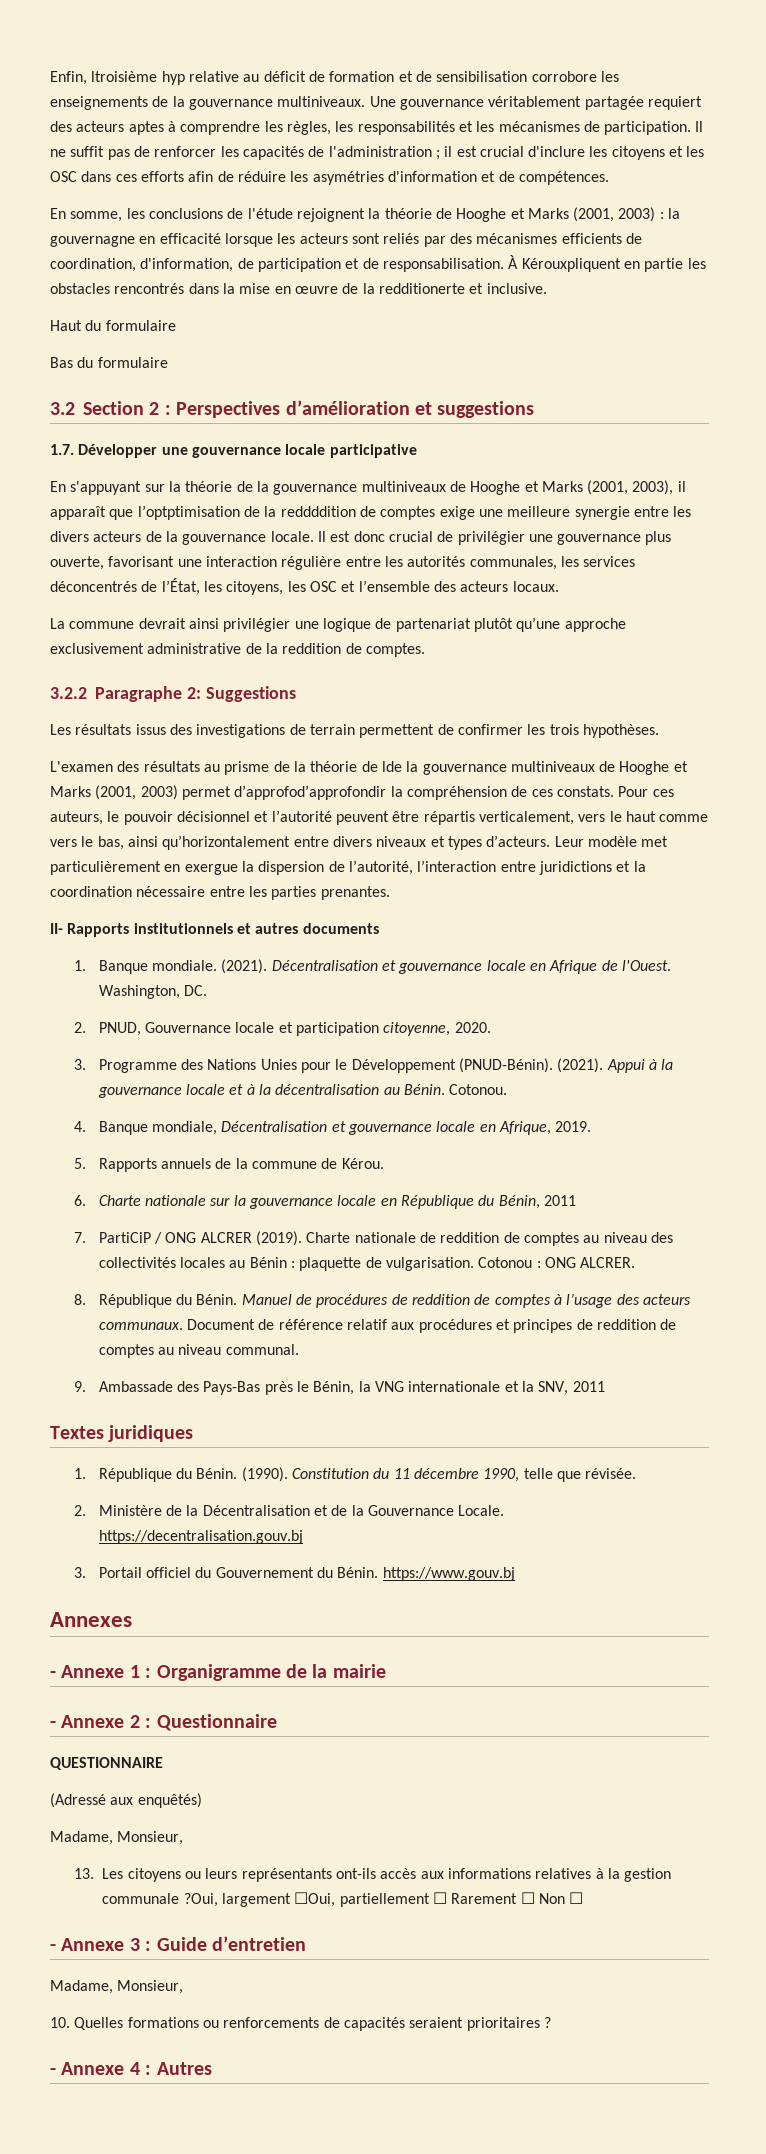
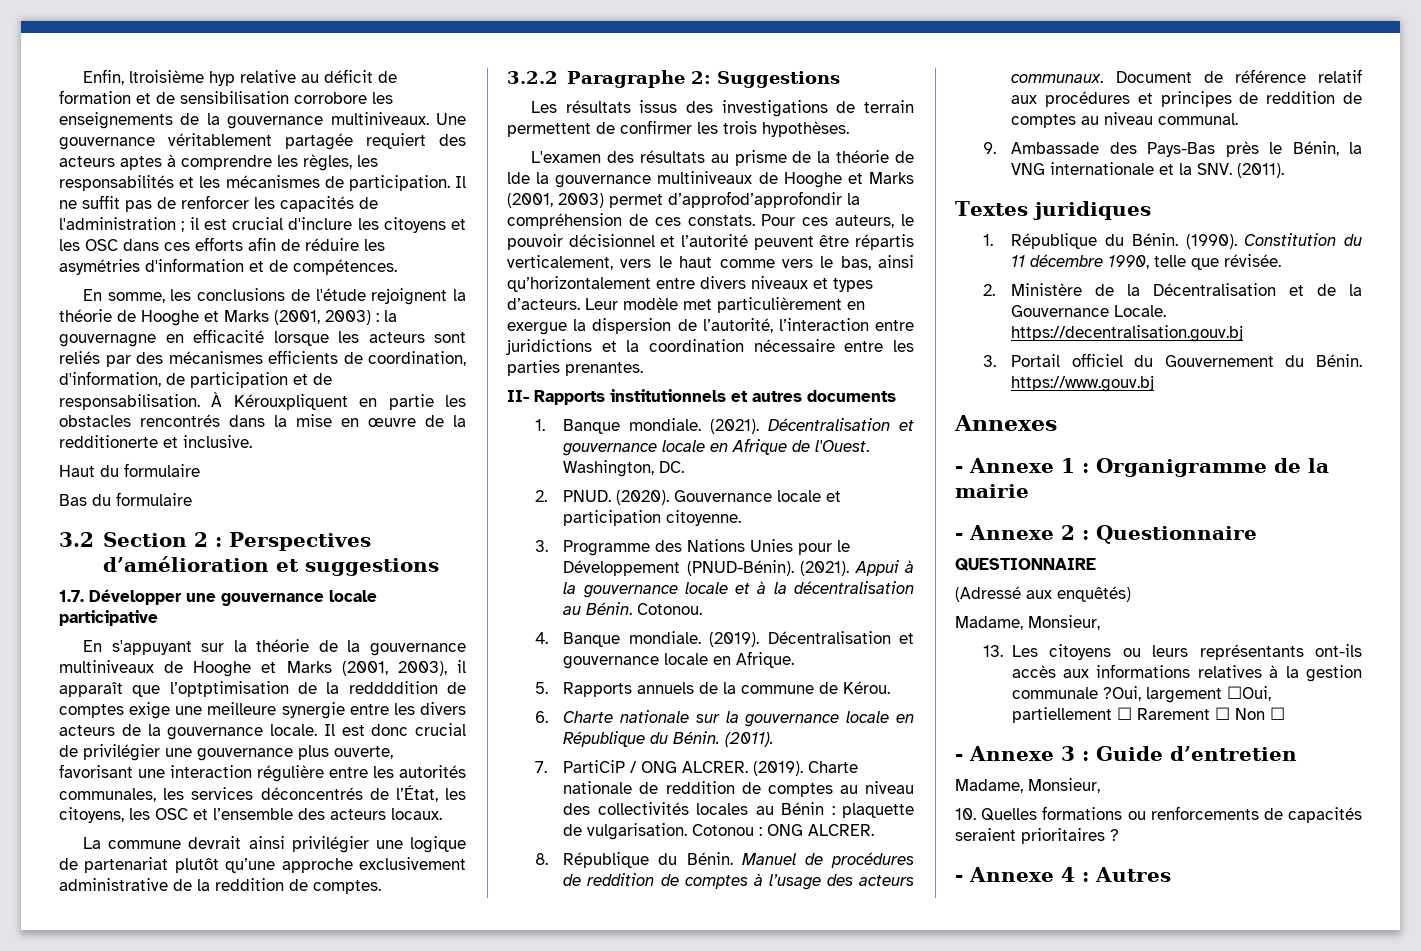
- 2. PNUD, Gouvernance locale et participation citoyenne, 2020.
+ 2. PNUD. (2020). Gouvernance locale et participation citoyenne.
- 4. Banque mondiale, Décentralisation et gouvernance locale en Afrique, 2019.
+ 4. Banque mondiale. (2019). Décentralisation et gouvernance locale en Afrique.
- 6. Charte nationale sur la gouvernance locale en République du Bénin, 2011
+ 6. Charte nationale sur la gouvernance locale en République du Bénin. (2011).
- 7. PartiCiP / ONG ALCRER (2019).
+ 7. PartiCiP / ONG ALCRER. (2019).
- 9. Ambassade des Pays-Bas près le Bénin, la VNG internationale et la SNV, 2011
+ 9. Ambassade des Pays-Bas près le Bénin, la VNG internationale et la SNV. (2011).

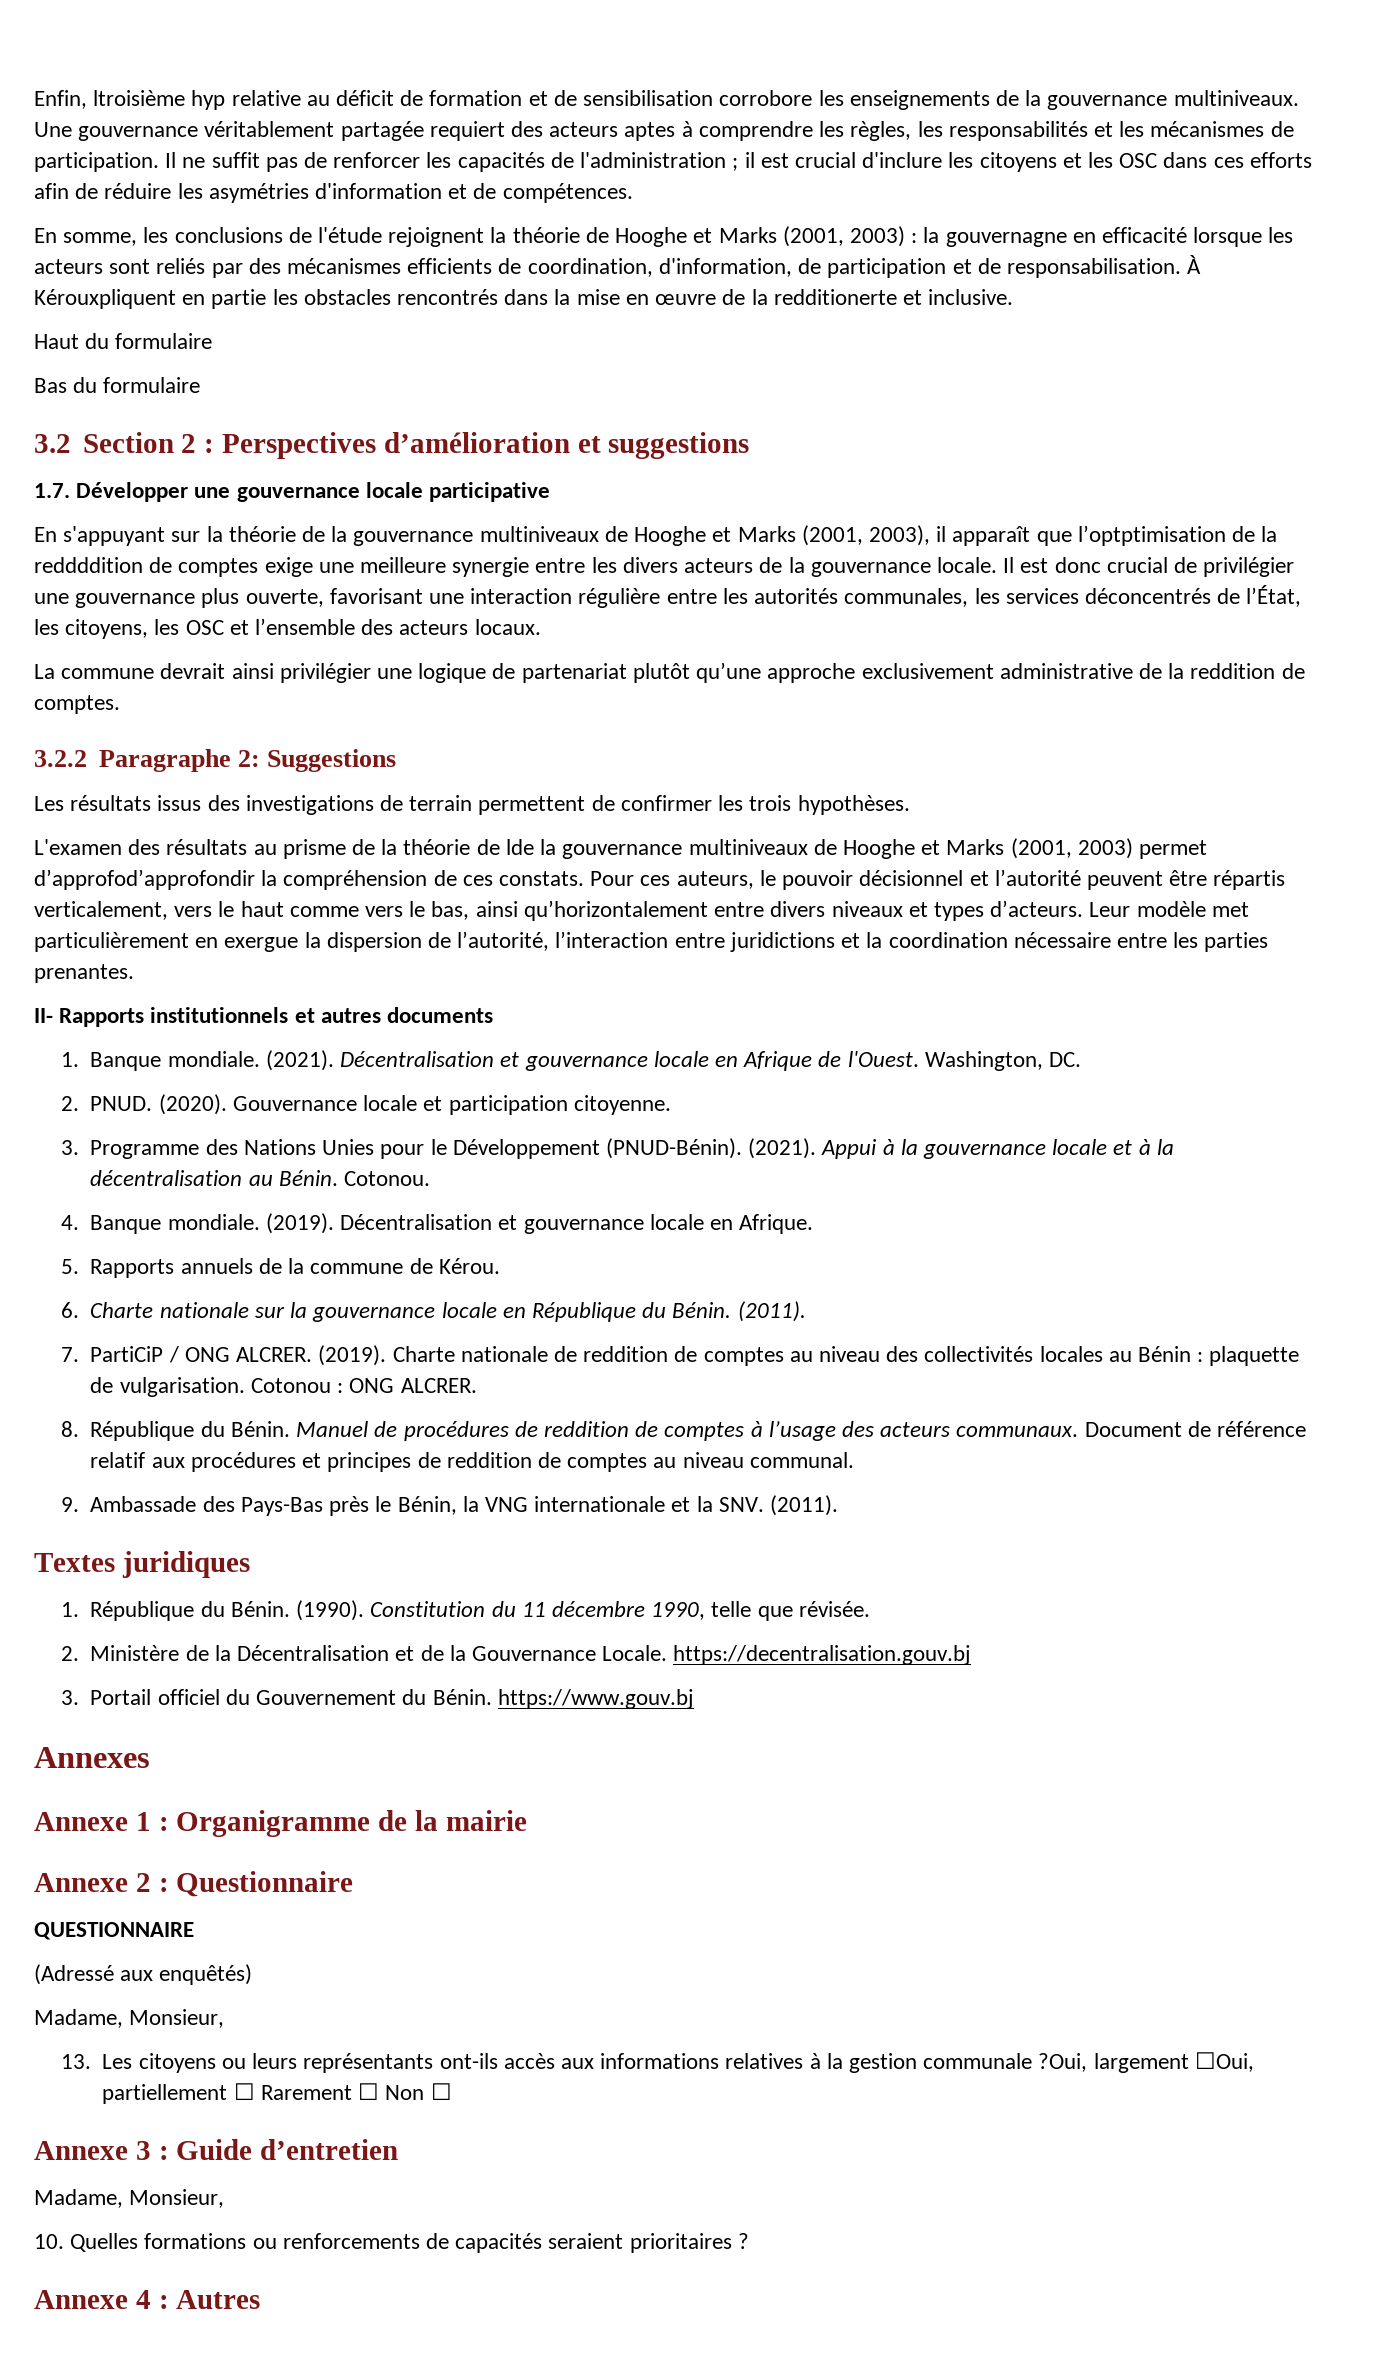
- - Annexe 1 : Organigramme de la mairie
+ Annexe 1 : Organigramme de la mairie
- - Annexe 2 : Questionnaire
+ Annexe 2 : Questionnaire
- - Annexe 3 : Guide d’entretien
+ Annexe 3 : Guide d’entretien
- - Annexe 4 : Autres
+ Annexe 4 : Autres

